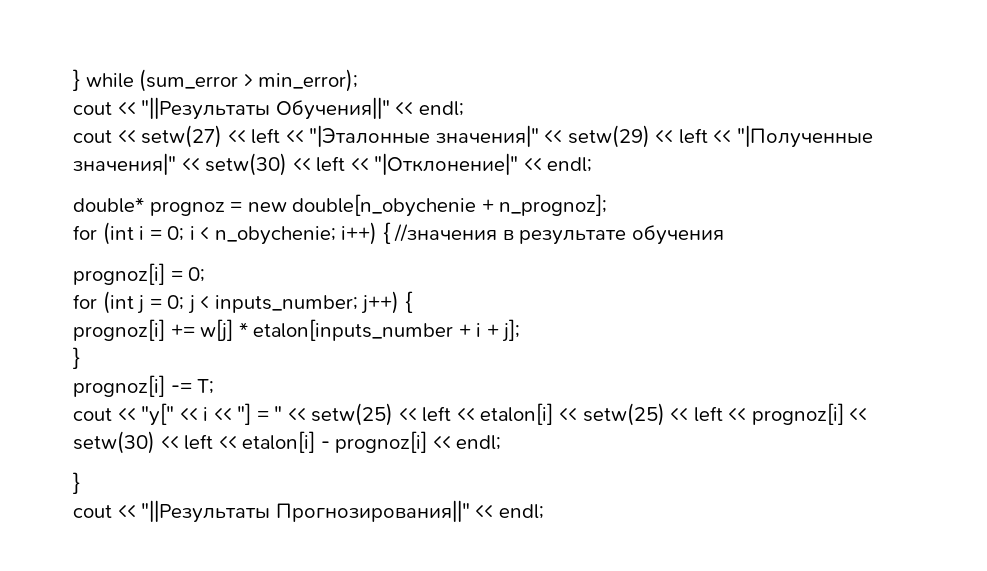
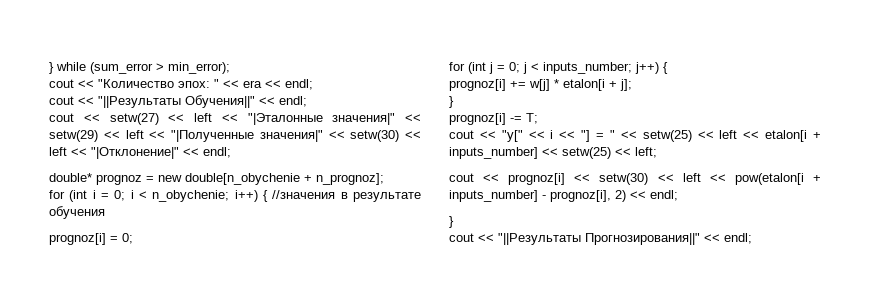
+ cout << "Количество эпох: " << era << endl;
- prognoz[i] += w[j] * etalon[inputs_number + i + j];
+ prognoz[i] += w[j] * etalon[i + j];
- cout << "y[" << i << "] = " << setw(25) << left << etalon[i] << setw(25) << left << prognoz[i] << setw(30) << left << etalon[i] - prognoz[i] << endl;
+ cout << "y[" << i << "] = " << setw(25) << left << etalon[i + inputs_number] << setw(25) << left;
+ cout << prognoz[i] << setw(30) << left << pow(etalon[i + inputs_number] - prognoz[i], 2) << endl;

